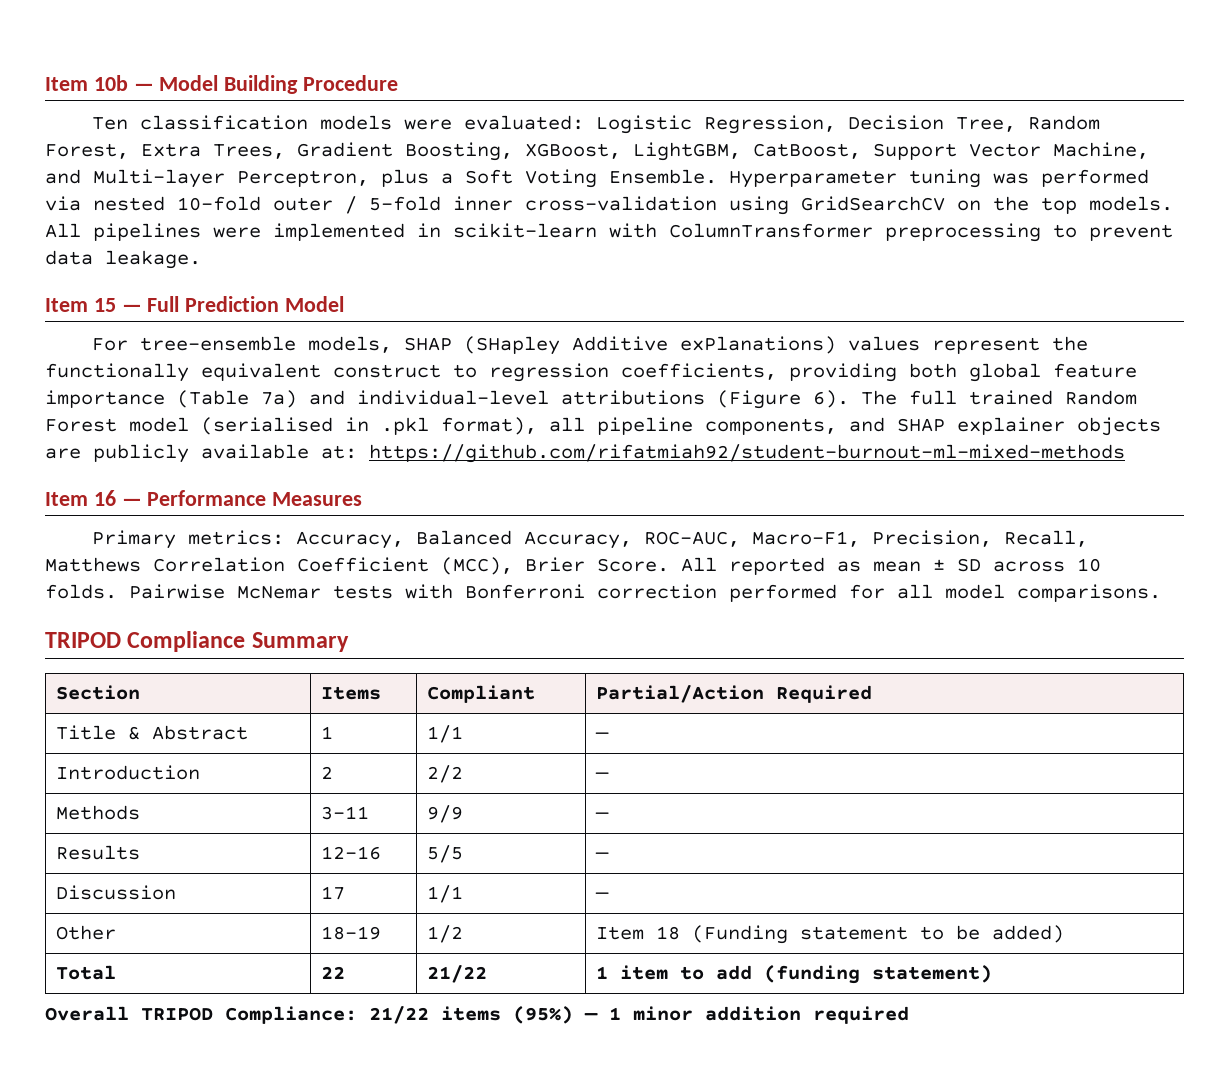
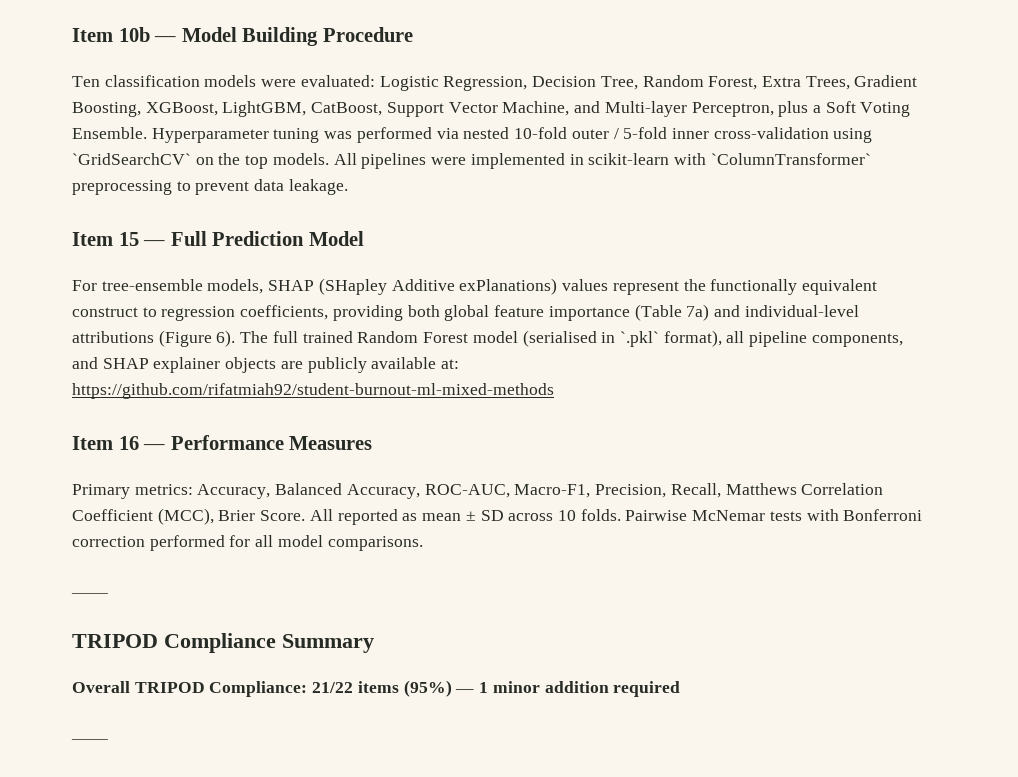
- Hyperparameter tuning was performed via nested 10-fold outer / 5-fold inner cross-validation using GridSearchCV on the top models.
+ Hyperparameter tuning was performed via nested 10-fold outer / 5-fold inner cross-validation using `GridSearchCV` on the top models.
- All pipelines were implemented in scikit-learn with ColumnTransformer preprocessing to prevent data leakage.
+ All pipelines were implemented in scikit-learn with `ColumnTransformer` preprocessing to prevent data leakage.
- The full trained Random Forest model (serialised in .pkl format), all pipeline components, and SHAP explainer objects are publicly available at: https://github.com/rifatmiah92/student-burnout-ml-mixed-methods
+ The full trained Random Forest model (serialised in `.pkl` format), all pipeline components, and SHAP explainer objects are publicly available at: https://github.com/rifatmiah92/student-burnout-ml-mixed-methods
  Pairwise McNemar tests with Bonferroni correction performed for all model comparisons.
+ ____
- Section | Items | Compliant | Partial/Action Required
- Title & Abstract | 1 | 1/1 | —
- Introduction | 2 | 2/2 | —
- Methods | 3–11 | 9/9 | —
- Results | 12–16 | 5/5 | —
- Discussion | 17 | 1/1 | —
- Other | 18–19 | 1/2 | Item 18 (Funding statement to be added)
- Total | 22 | 21/22 | 1 item to add (funding statement)
  Overall TRIPOD Compliance: 21/22 items (95%) — 1 minor addition required
+ ____

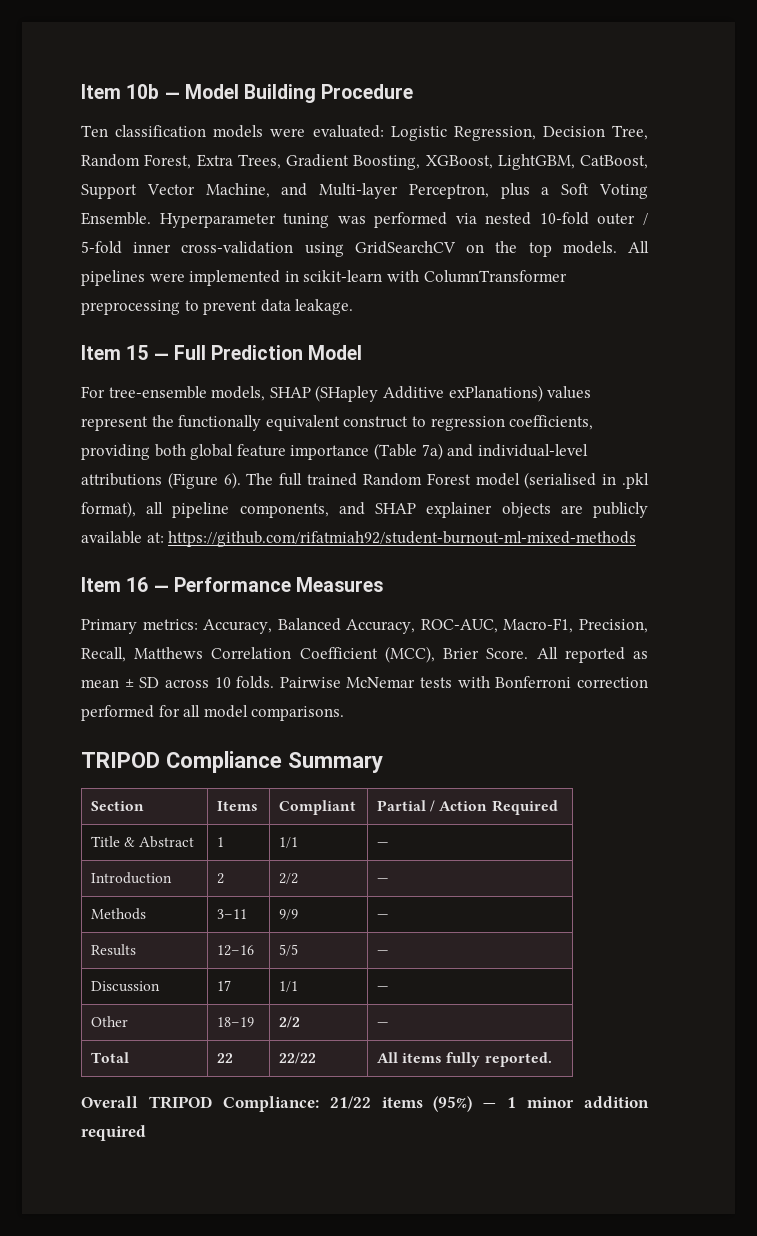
- Hyperparameter tuning was performed via nested 10-fold outer / 5-fold inner cross-validation using `GridSearchCV` on the top models.
+ Hyperparameter tuning was performed via nested 10-fold outer / 5-fold inner cross-validation using GridSearchCV on the top models.
- All pipelines were implemented in scikit-learn with `ColumnTransformer` preprocessing to prevent data leakage.
+ All pipelines were implemented in scikit-learn with ColumnTransformer preprocessing to prevent data leakage.
- The full trained Random Forest model (serialised in `.pkl` format), all pipeline components, and SHAP explainer objects are publicly available at: https://github.com/rifatmiah92/student-burnout-ml-mixed-methods
+ The full trained Random Forest model (serialised in .pkl format), all pipeline components, and SHAP explainer objects are publicly available at: https://github.com/rifatmiah92/student-burnout-ml-mixed-methods
  Pairwise McNemar tests with Bonferroni correction performed for all model comparisons.
- ____
+ Section | Items | Compliant | Partial / Action Required
+ Title & Abstract | 1 | 1/1 | —
+ Introduction | 2 | 2/2 | —
+ Methods | 3–11 | 9/9 | —
+ Results | 12–16 | 5/5 | —
+ Discussion | 17 | 1/1 | —
+ Other | 18–19 | 2/2 | —
+ Total | 22 | 22/22 | All items fully reported.
  Overall TRIPOD Compliance: 21/22 items (95%) — 1 minor addition required
- ____

